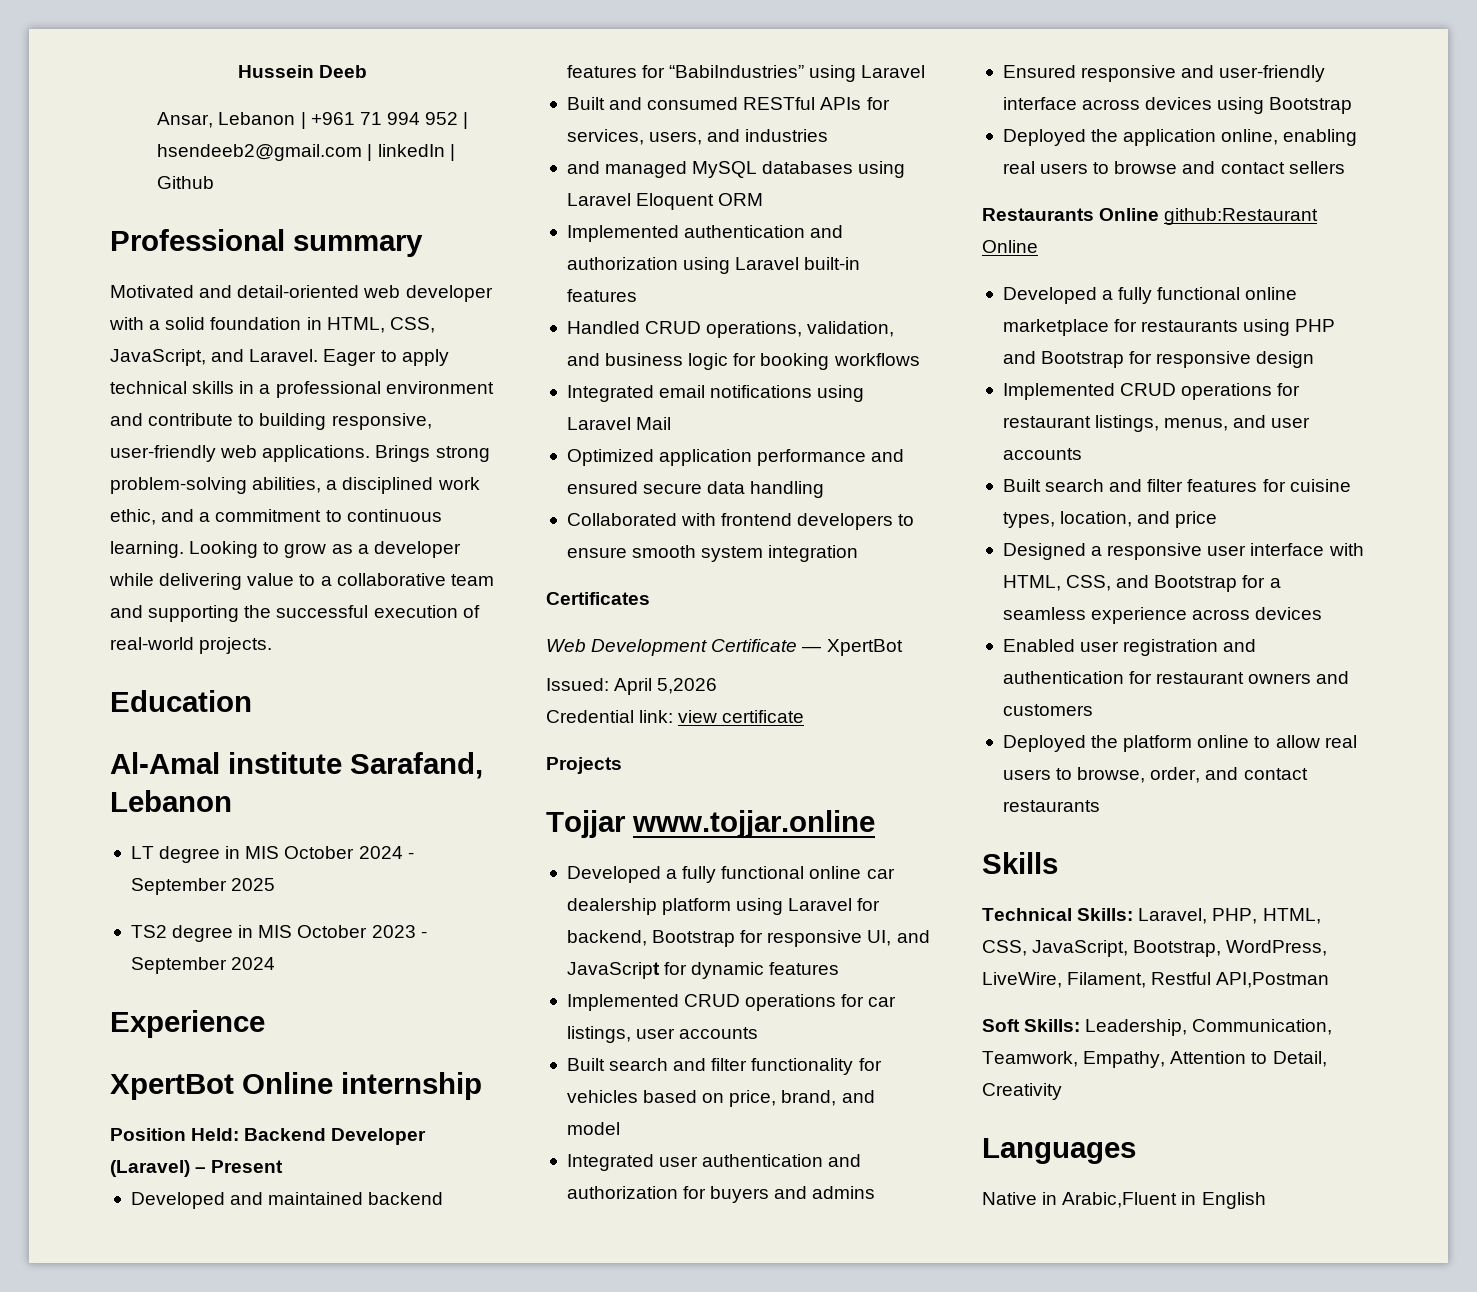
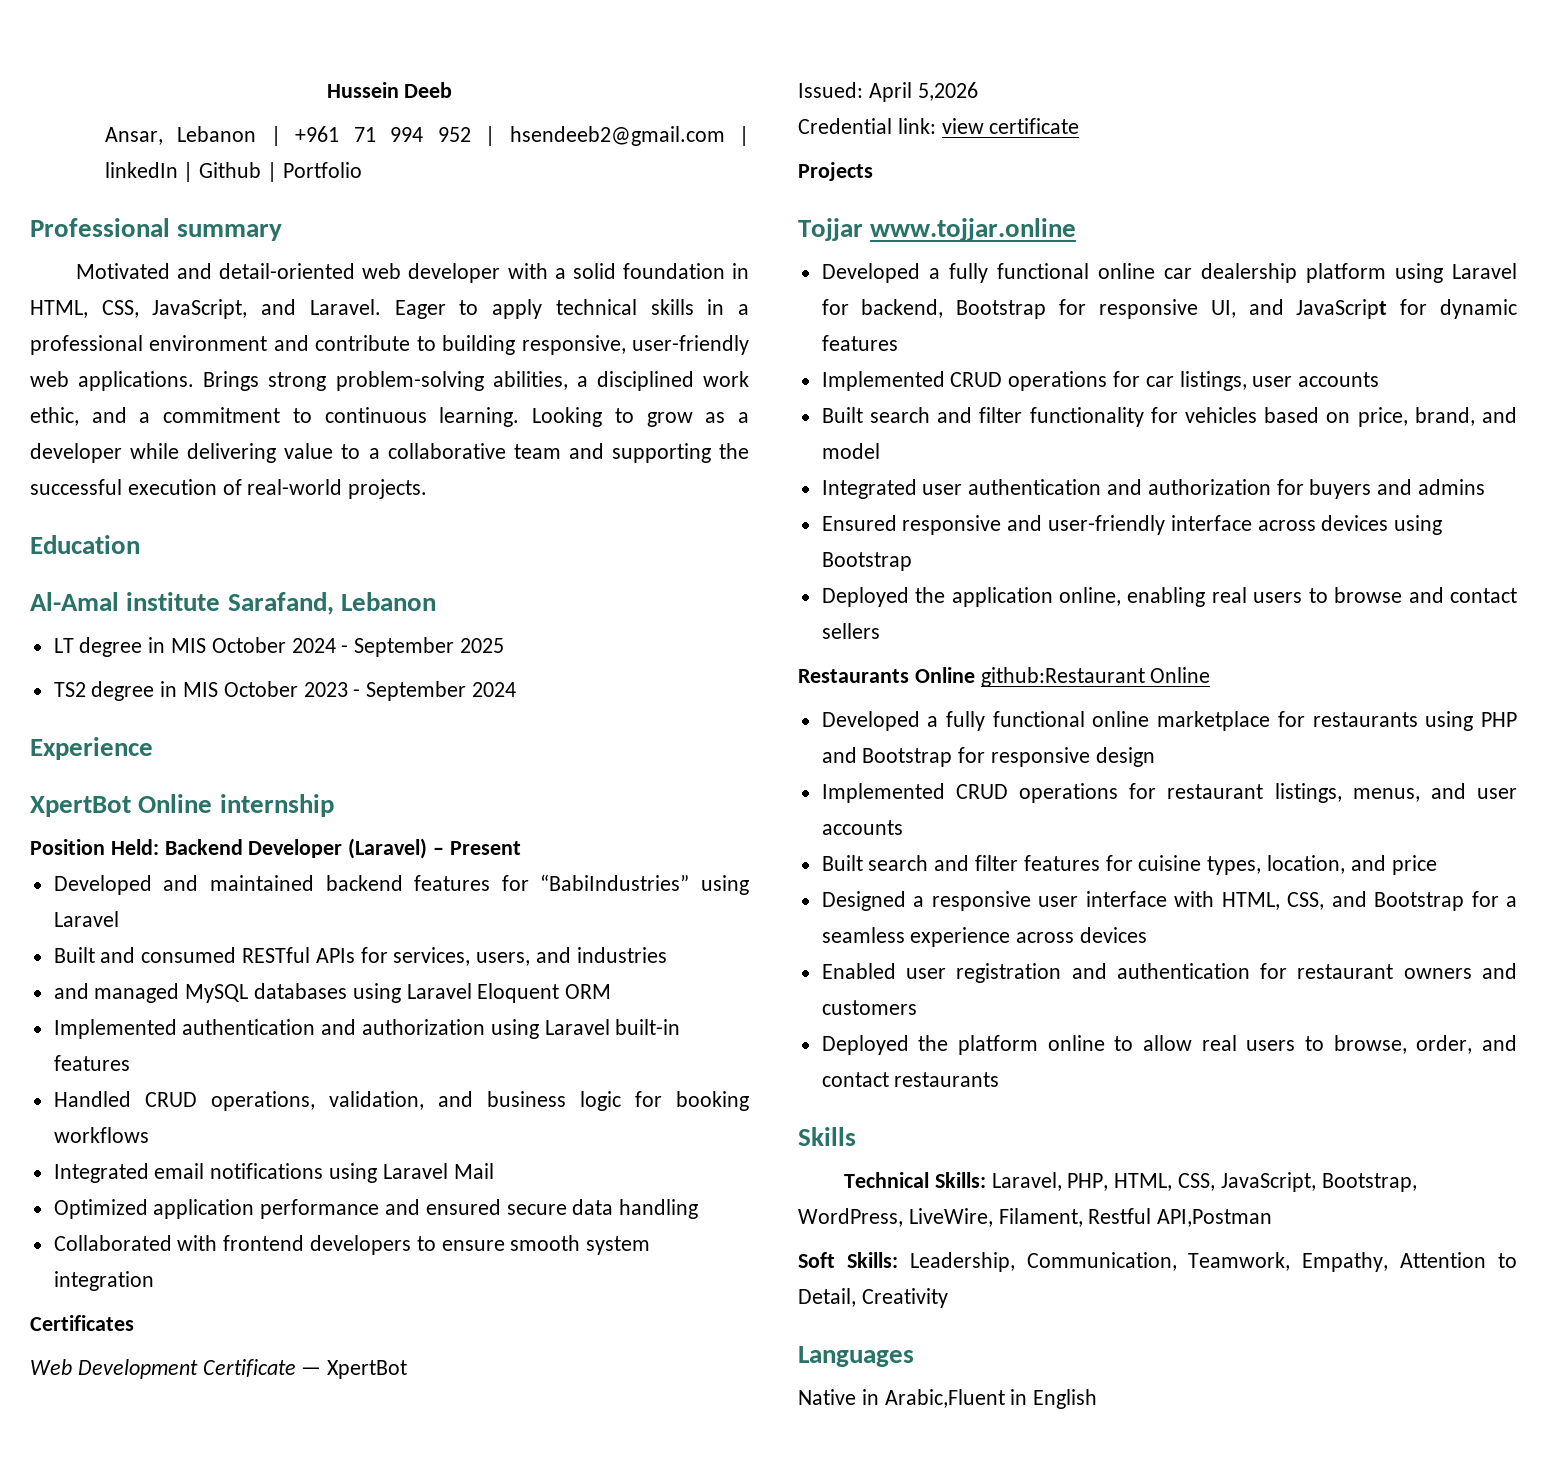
- Ansar, Lebanon | +961 71 994 952 | hsendeeb2@gmail.com | linkedIn | Github
+ Ansar, Lebanon | +961 71 994 952 | hsendeeb2@gmail.com | linkedIn | Github | Portfolio

